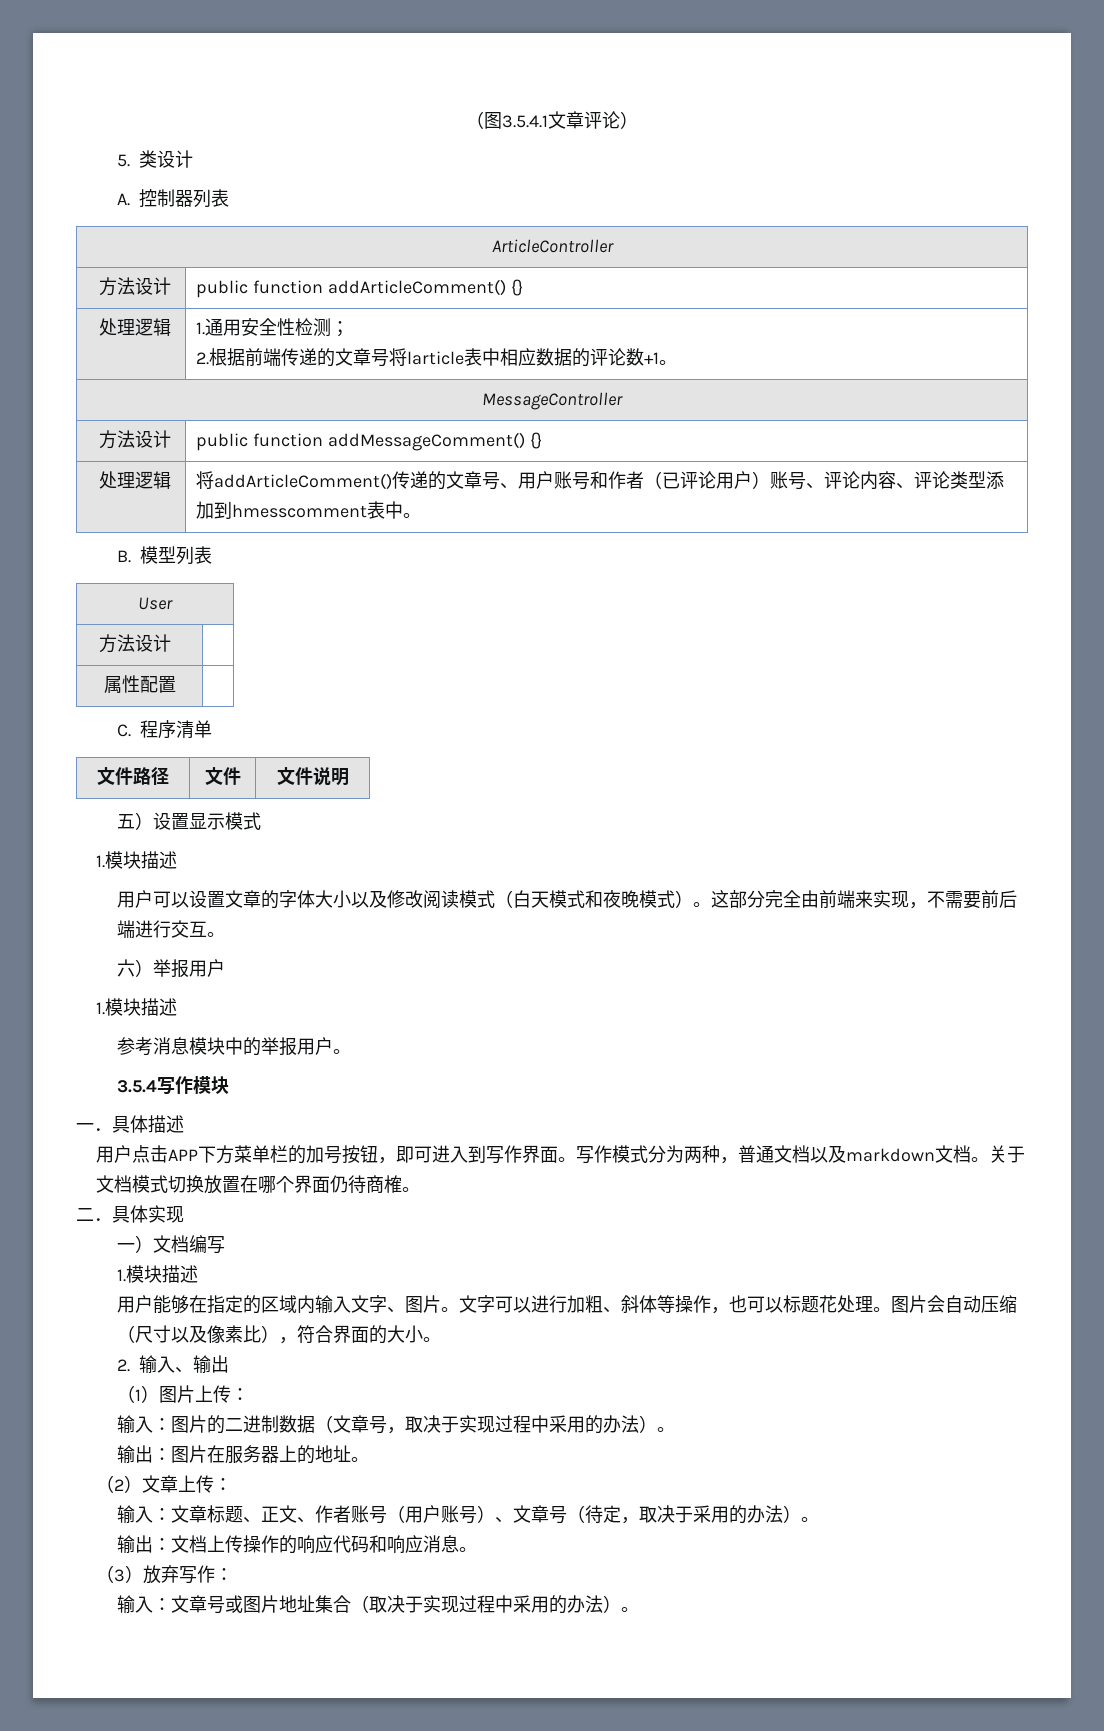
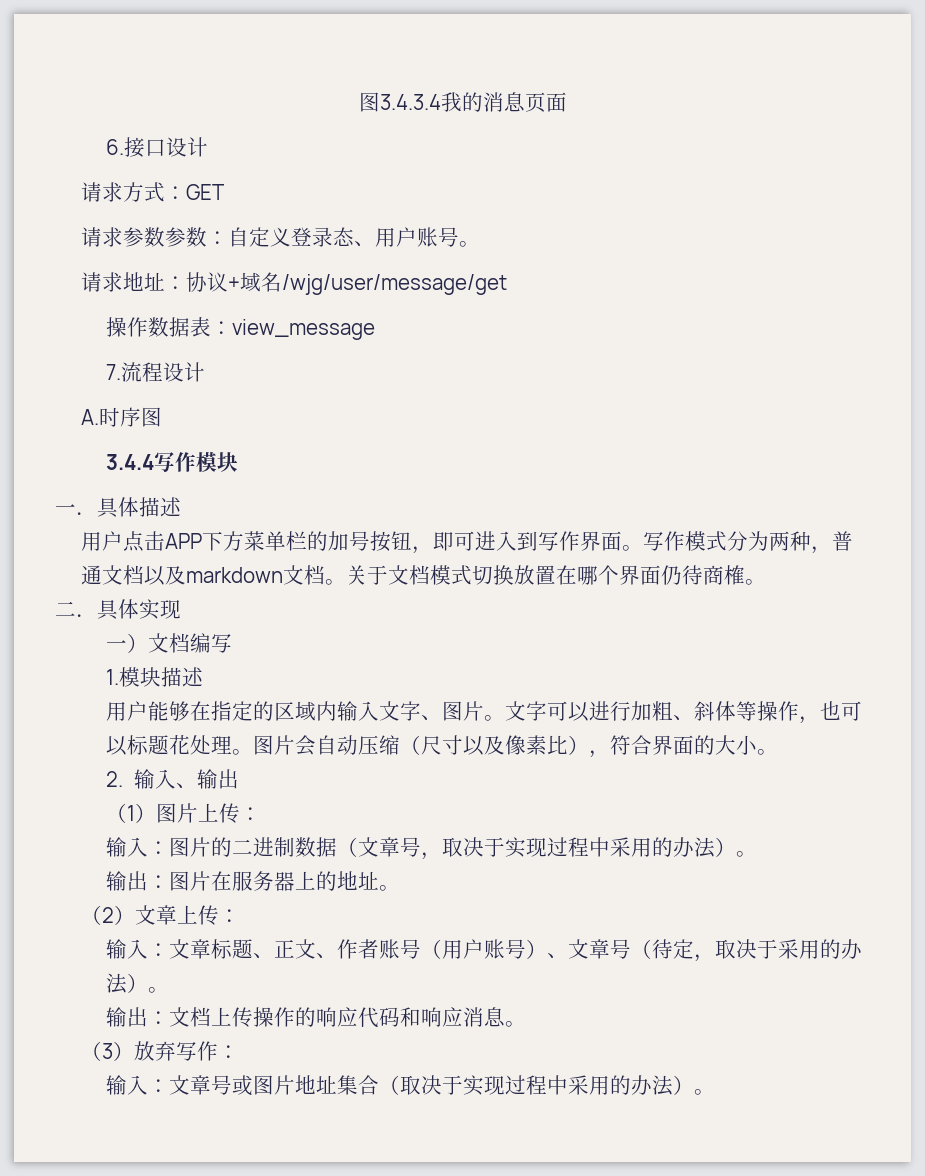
- （图3.5.4.1文章评论）
- 5.类设计
- A.控制器列表
- ArticleController
- 方法设计 | public function addArticleComment() {}
- 处理逻辑 | 1.通用安全性检测；
- 2.根据前端传递的文章号将larticle表中相应数据的评论数+1。
- MessageController
- 方法设计 | public function addMessageComment() {}
- 处理逻辑 | 将addArticleComment()传递的文章号、用户账号和作者（已评论用户）账号、评论内容、评论类型添加到hmesscomment表中。
- B.模型列表
- User
- 方法设计 |
- 属性配置 |
- C.程序清单
- 文件路径 | 文件 | 文件说明
- 五）设置显示模式
- 1.模块描述
- 用户可以设置文章的字体大小以及修改阅读模式（白天模式和夜晚模式）。这部分完全由前端来实现，不需要前后端进行交互。
- 六）举报用户
- 1.模块描述
- 参考消息模块中的举报用户。
- 3.5.4写作模块
+ 图3.4.3.4我的消息页面
+ 6.接口设计
+ 请求方式：GET
+ 请求参数参数：自定义登录态、用户账号。
+ 请求地址：协议+域名/wjg/user/message/get
+ 操作数据表：view_message
+ 7.流程设计
+ A.时序图
+ 3.4.4写作模块

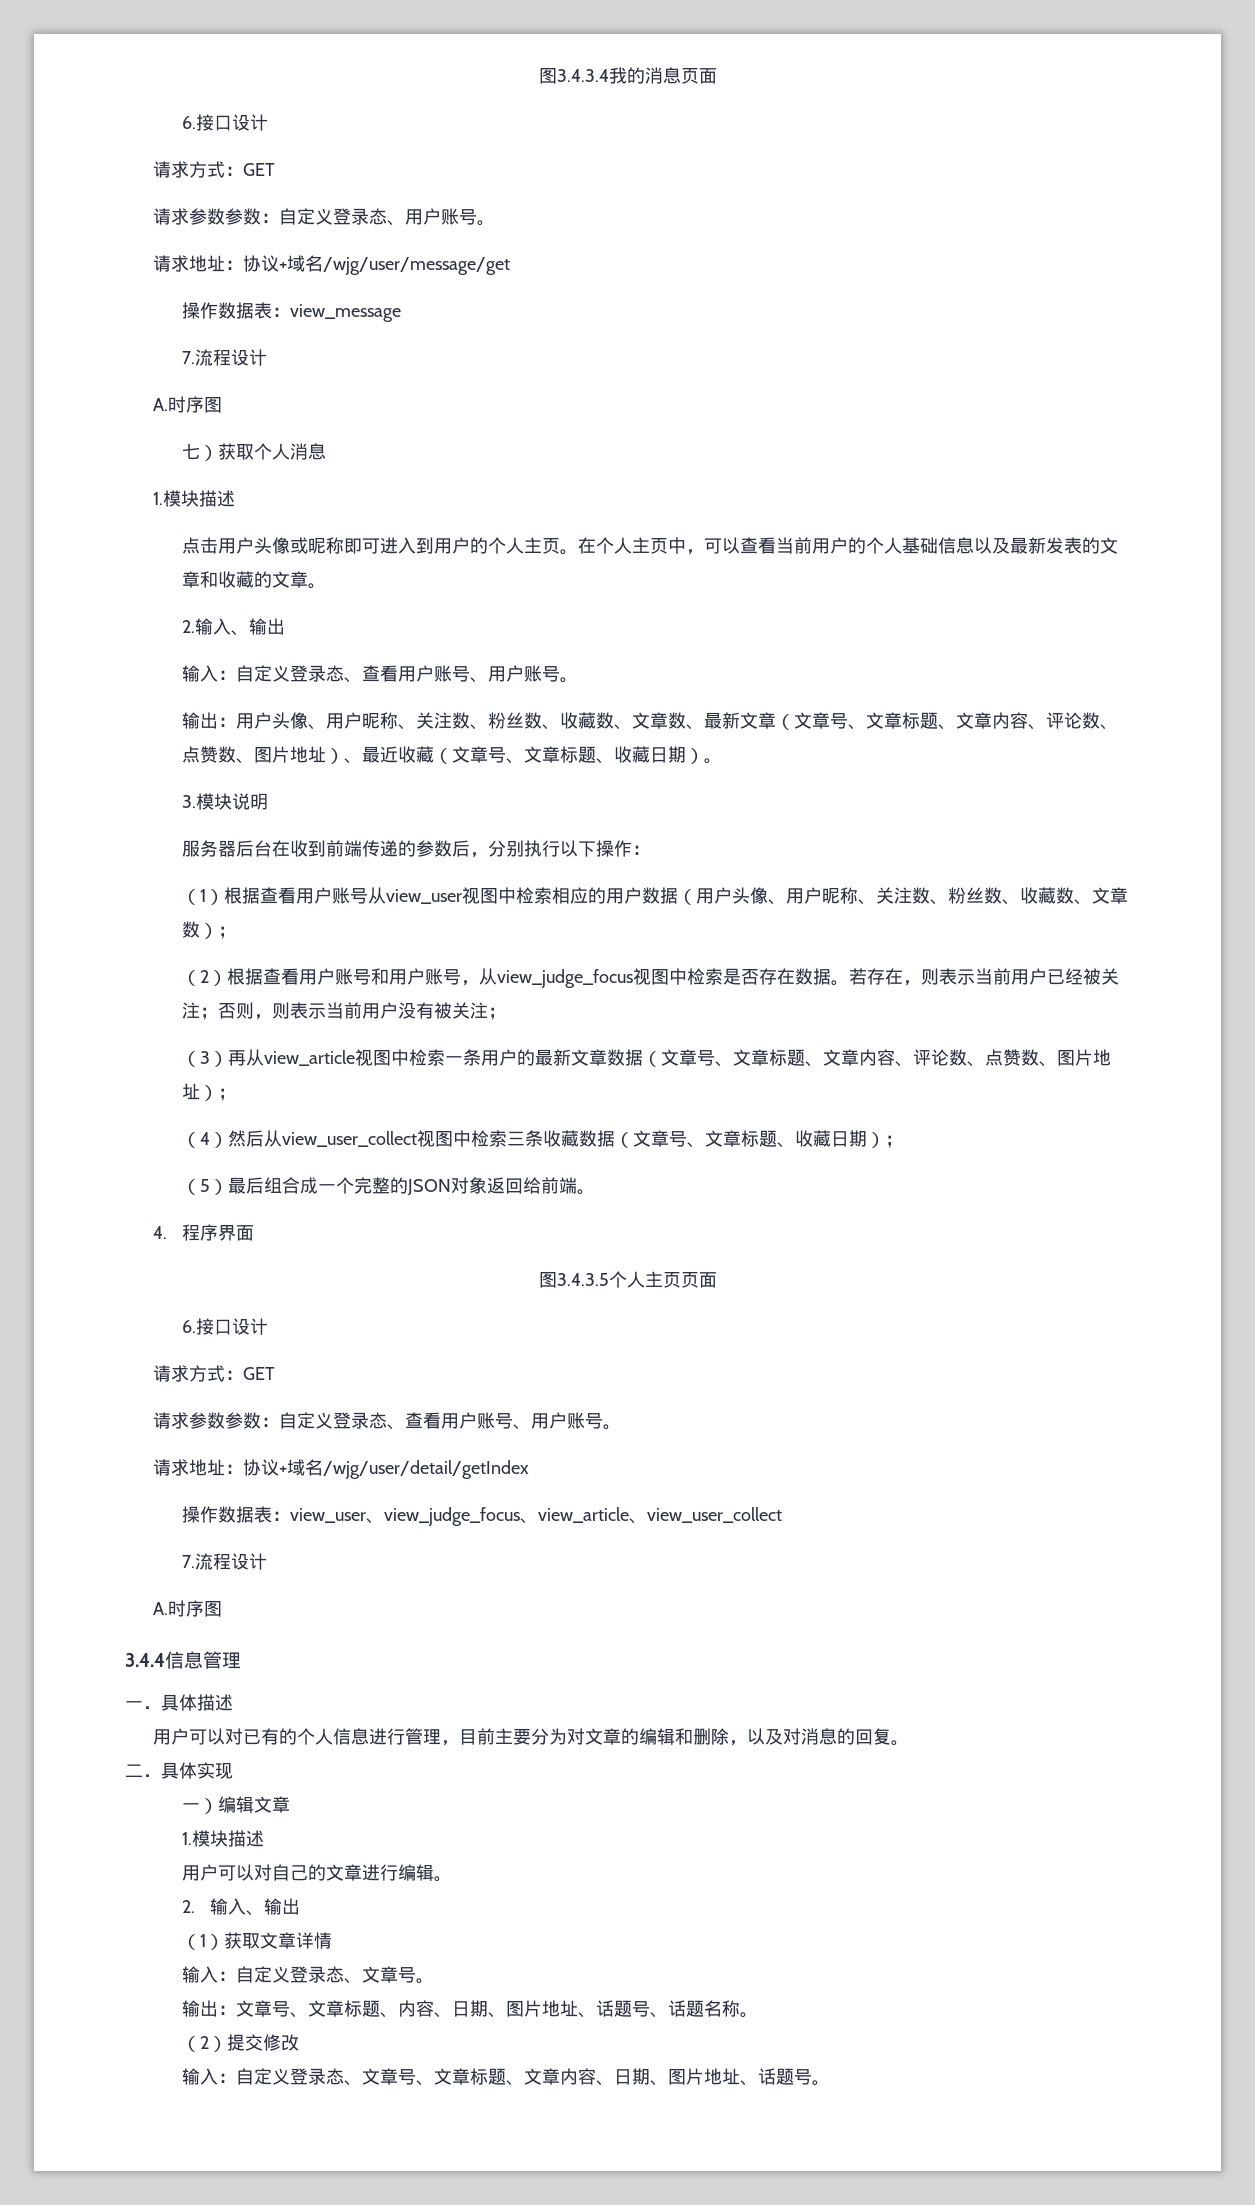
- 3.4.4写作模块
+ 七）获取个人消息
+ 1.模块描述
+ 点击用户头像或昵称即可进入到用户的个人主页。在个人主页中，可以查看当前用户的个人基础信息以及最新发表的文章和收藏的文章。
+ 2.输入、输出
+ 输入：自定义登录态、查看用户账号、用户账号。
+ 输出：用户头像、用户昵称、关注数、粉丝数、收藏数、文章数、最新文章（文章号、文章标题、文章内容、评论数、点赞数、图片地址）、最近收藏（文章号、文章标题、收藏日期）。
+ 3.模块说明
+ 服务器后台在收到前端传递的参数后，分别执行以下操作：
+ （1）根据查看用户账号从view_user视图中检索相应的用户数据（用户头像、用户昵称、关注数、粉丝数、收藏数、文章数）；
+ （2）根据查看用户账号和用户账号，从view_judge_focus视图中检索是否存在数据。若存在，则表示当前用户已经被关注；否则，则表示当前用户没有被关注；
+ （3）再从view_article视图中检索一条用户的最新文章数据（文章号、文章标题、文章内容、评论数、点赞数、图片地址）；
+ （4）然后从view_user_collect视图中检索三条收藏数据（文章号、文章标题、收藏日期）；
+ （5）最后组合成一个完整的JSON对象返回给前端。
+ 4.程序界面
+ 图3.4.3.5个人主页页面
+ 6.接口设计
+ 请求方式：GET
+ 请求参数参数：自定义登录态、查看用户账号、用户账号。
+ 请求地址：协议+域名/wjg/user/detail/getIndex
+ 操作数据表：view_user、view_judge_focus、view_article、view_user_collect
+ 7.流程设计
+ A.时序图
+ 3.4.4信息管理
  一．具体描述
- 用户点击APP下方菜单栏的加号按钮，即可进入到写作界面。写作模式分为两种，普通文档以及markdown文档。关于文档模式切换放置在哪个界面仍待商榷。
+ 用户可以对已有的个人信息进行管理，目前主要分为对文章的编辑和删除，以及对消息的回复。
- 一）文档编写
+ 一）编辑文章
- 用户能够在指定的区域内输入文字、图片。文字可以进行加粗、斜体等操作，也可以标题花处理。图片会自动压缩（尺寸以及像素比），符合界面的大小。
+ 用户可以对自己的文章进行编辑。
- （1）图片上传：
- 输入：图片的二进制数据（文章号，取决于实现过程中采用的办法）。
- 输出：图片在服务器上的地址。
- （2）文章上传：
- 输入：文章标题、正文、作者账号（用户账号）、文章号（待定，取决于采用的办法）。
- 输出：文档上传操作的响应代码和响应消息。
- （3）放弃写作：
- 输入：文章号或图片地址集合（取决于实现过程中采用的办法）。
+ （1）获取文章详情
+ 输入：自定义登录态、文章号。
+ 输出：文章号、文章标题、内容、日期、图片地址、话题号、话题名称。
+ （2）提交修改
+ 输入：自定义登录态、文章号、文章标题、文章内容、日期、图片地址、话题号。

